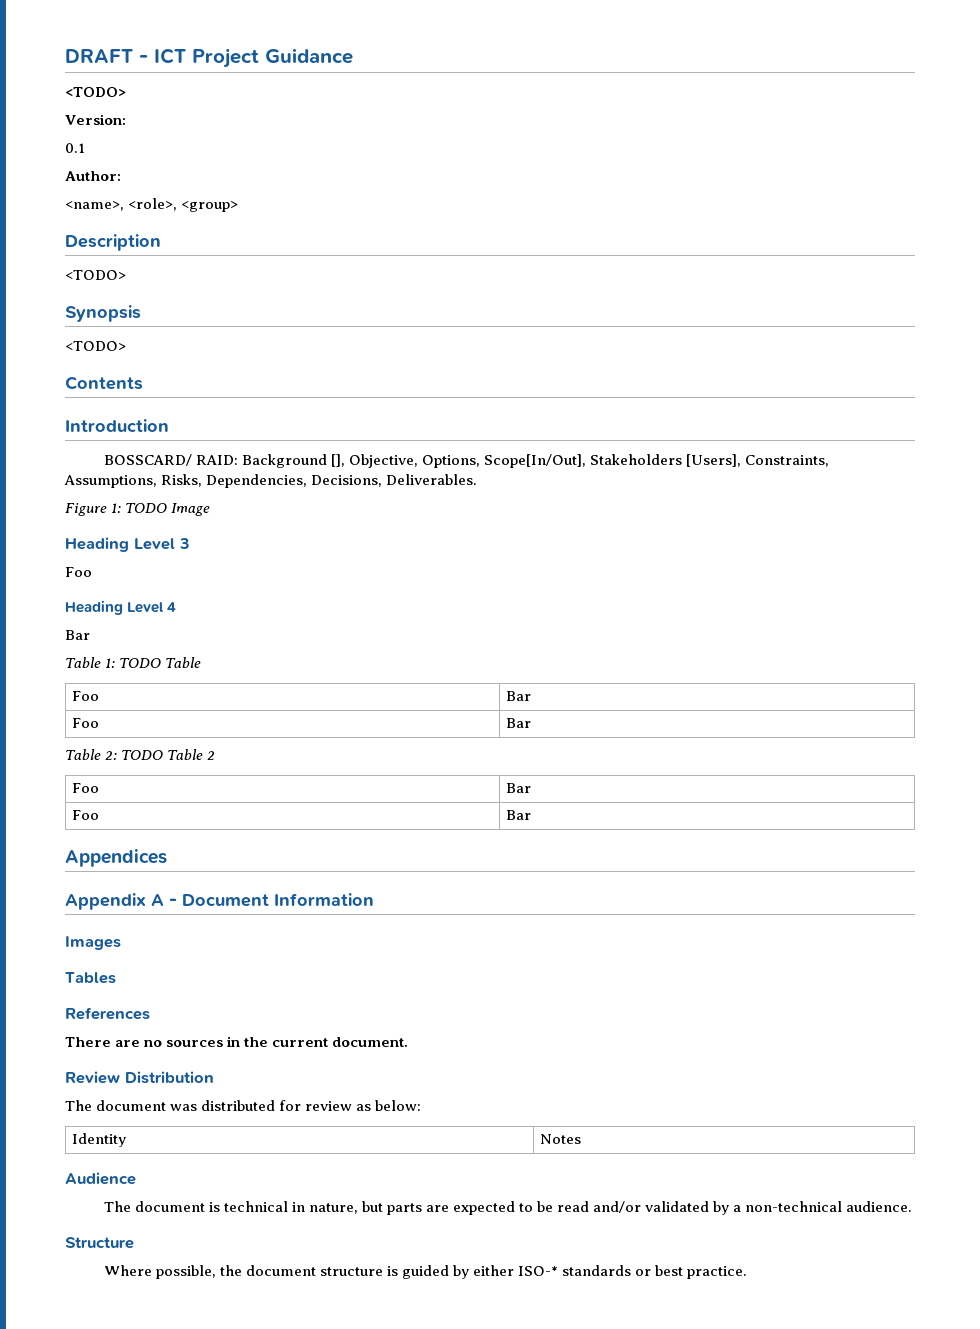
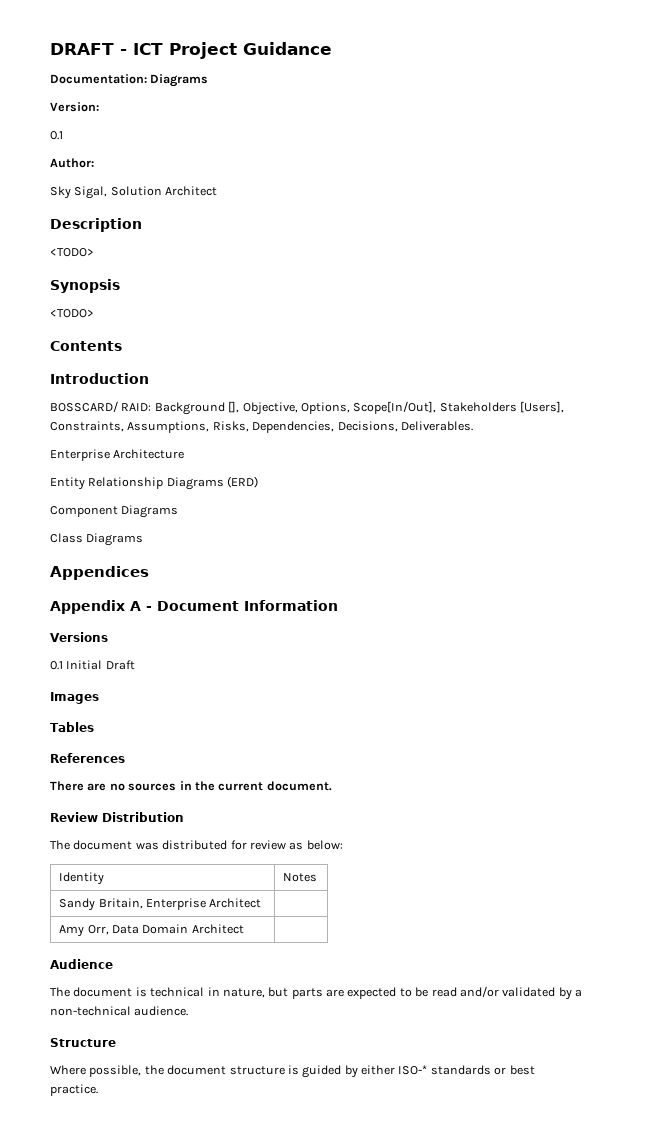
  DRAFT - ICT Project Guidance
- <TODO>
+ Documentation: Diagrams
- <name>, <role>, <group>
+ Sky Sigal, Solution Architect
- Figure 1: TODO Image
- Heading Level 3
- Foo
- Heading Level 4
- Bar
- Table 1: TODO Table
- Foo | Bar
- Foo | Bar
- Table 2: TODO Table 2
- Foo | Bar
- Foo | Bar
+ Enterprise Architecture
+ Entity Relationship Diagrams (ERD)
+ Component Diagrams
+ Class Diagrams
+ Versions
+ 0.1 Initial Draft
+ Sandy Britain, Enterprise Architect |
+ Amy Orr, Data Domain Architect |

